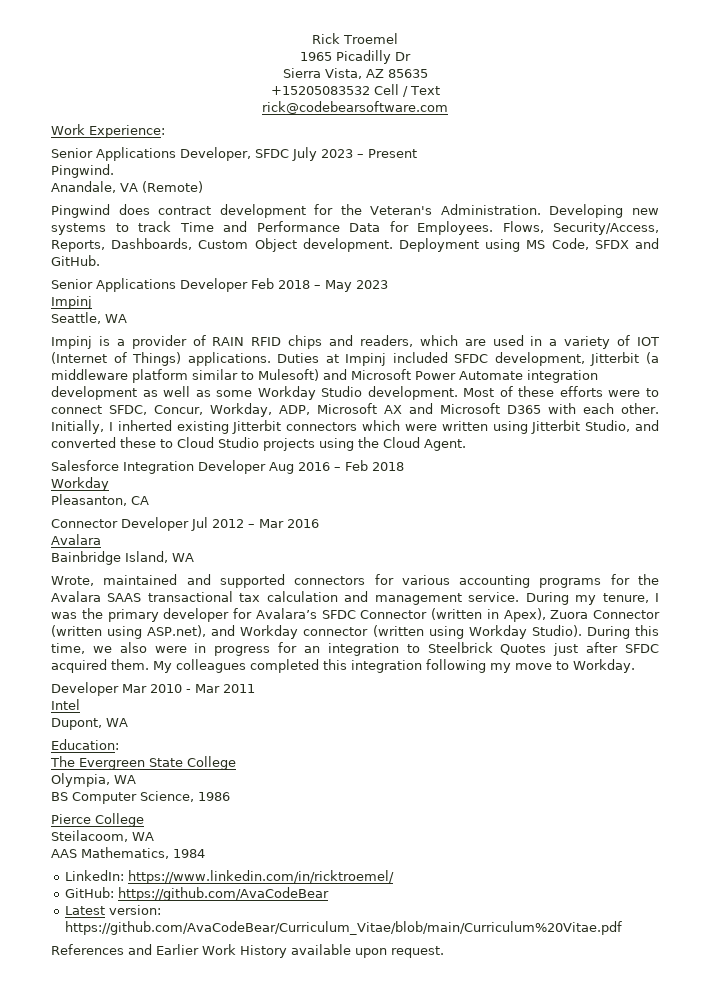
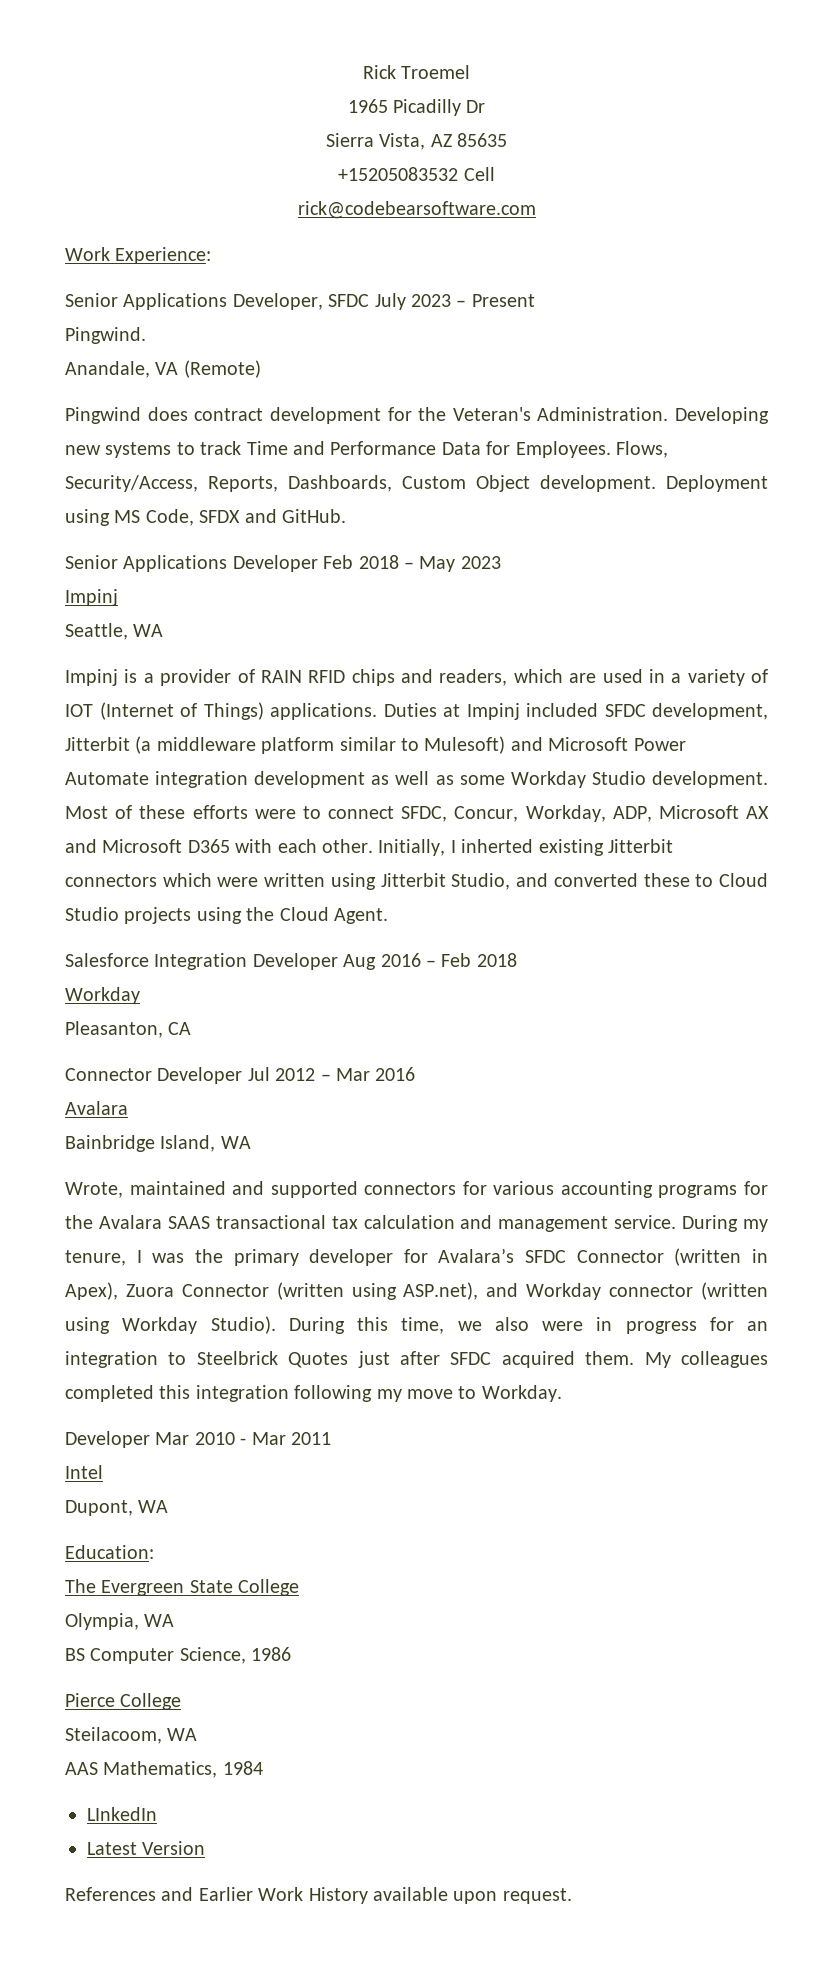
- +15205083532 Cell / Text
+ +15205083532 Cell
- LinkedIn: https://www.linkedin.com/in/ricktroemel/
- GitHub: https://github.com/AvaCodeBear
+ LInkedIn
- Latest version: https://github.com/AvaCodeBear/Curriculum_Vitae/blob/main/Curriculum%20Vitae.pdf
+ Latest Version

